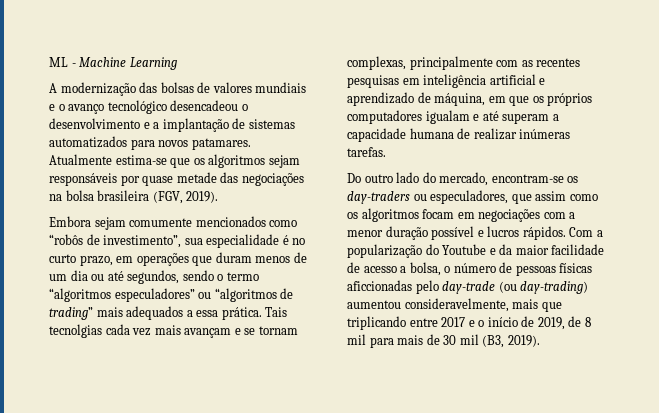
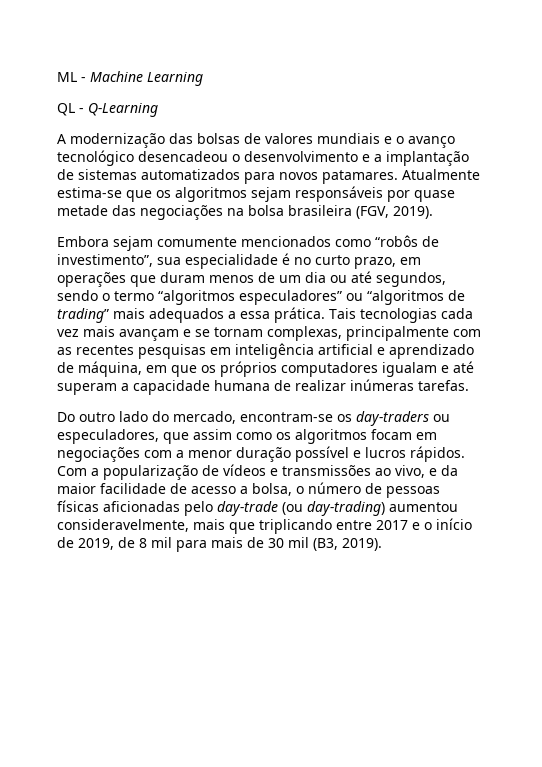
+ QL - Q-Learning
- Tais tecnolgias cada vez mais avançam e se tornam complexas, principalmente com as recentes pesquisas em inteligência artificial e aprendizado de máquina, em que os próprios computadores igualam e até superam a capacidade humana de realizar inúmeras tarefas.
+ Tais tecnologias cada vez mais avançam e se tornam complexas, principalmente com as recentes pesquisas em inteligência artificial e aprendizado de máquina, em que os próprios computadores igualam e até superam a capacidade humana de realizar inúmeras tarefas.
- Com a popularização do Youtube e da maior facilidade de acesso a bolsa, o número de pessoas físicas aficcionadas pelo day-trade (ou day-trading) aumentou consideravelmente, mais que triplicando entre 2017 e o início de 2019, de 8 mil para mais de 30 mil (B3, 2019).
+ Com a popularização de vídeos e transmissões ao vivo, e da maior facilidade de acesso a bolsa, o número de pessoas físicas aficionadas pelo day-trade (ou day-trading) aumentou consideravelmente, mais que triplicando entre 2017 e o início de 2019, de 8 mil para mais de 30 mil (B3, 2019).

